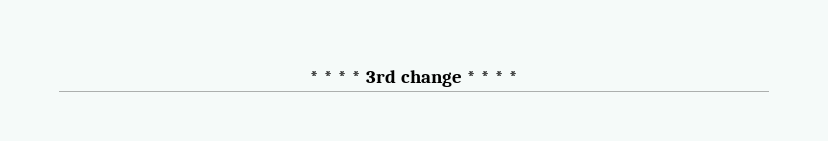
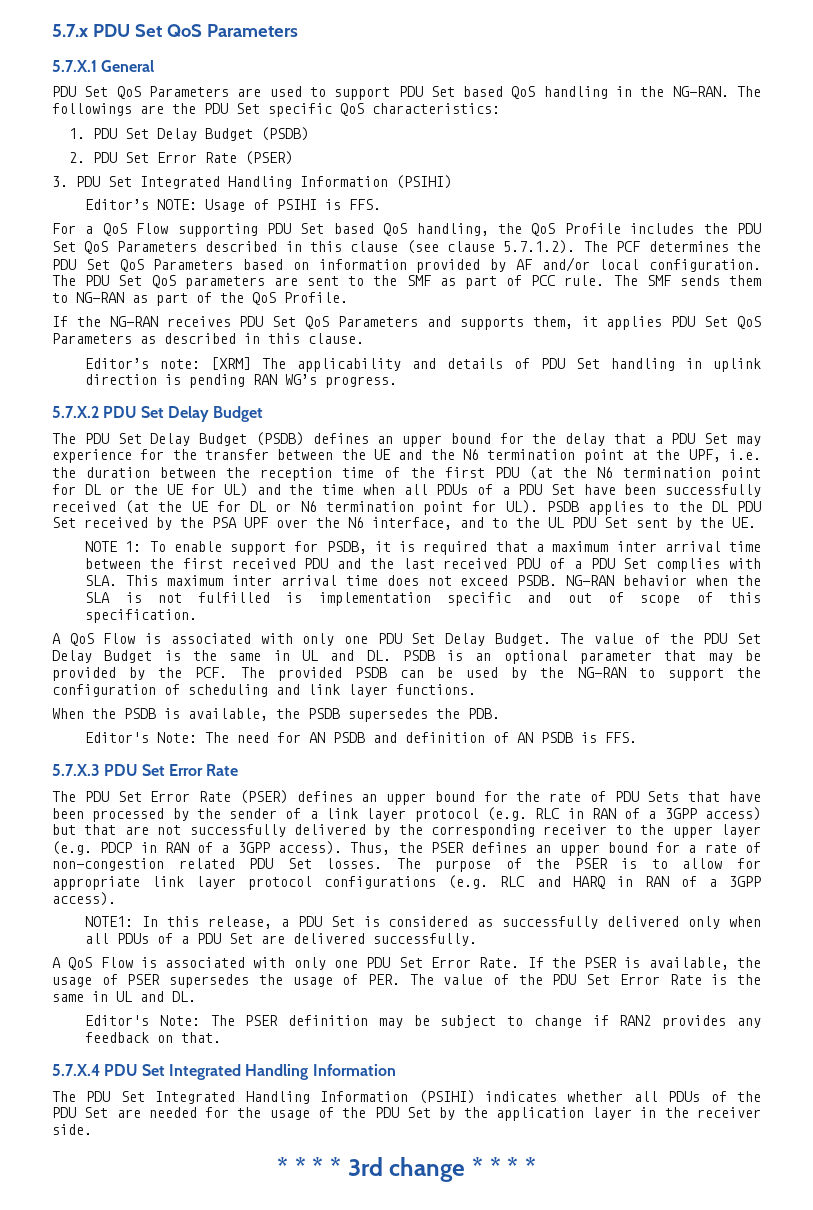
+ 5.7.x PDU Set QoS Parameters
+ 5.7.X.1 General
+ PDU Set QoS Parameters are used to support PDU Set based QoS handling in the NG-RAN. The followings are the PDU Set specific QoS characteristics:
+ 1. PDU Set Delay Budget (PSDB)
+ 2. PDU Set Error Rate (PSER)
+ 3. PDU Set Integrated Handling Information (PSIHI)
+ Editor’s NOTE: Usage of PSIHI is FFS.
+ For a QoS Flow supporting PDU Set based QoS handling, the QoS Profile includes the PDU Set QoS Parameters described in this clause (see clause 5.7.1.2). The PCF determines the PDU Set QoS Parameters based on information provided by AF and/or local configuration. The PDU Set QoS parameters are sent to the SMF as part of PCC rule. The SMF sends them to NG-RAN as part of the QoS Profile.
+ If the NG-RAN receives PDU Set QoS Parameters and supports them, it applies PDU Set QoS Parameters as described in this clause.
+ Editor’s note: [XRM] The applicability and details of PDU Set handling in uplink direction is pending RAN WG’s progress.
+ 5.7.X.2 PDU Set Delay Budget
+ The PDU Set Delay Budget (PSDB) defines an upper bound for the delay that a PDU Set may experience for the transfer between the UE and the N6 termination point at the UPF, i.e. the duration between the reception time of the first PDU (at the N6 termination point for DL or the UE for UL) and the time when all PDUs of a PDU Set have been successfully received (at the UE for DL or N6 termination point for UL). PSDB applies to the DL PDU Set received by the PSA UPF over the N6 interface, and to the UL PDU Set sent by the UE.
+ NOTE 1: To enable support for PSDB, it is required that a maximum inter arrival time between the first received PDU and the last received PDU of a PDU Set complies with SLA. This maximum inter arrival time does not exceed PSDB. NG-RAN behavior when the SLA is not fulfilled is implementation specific and out of scope of this specification.
+ A QoS Flow is associated with only one PDU Set Delay Budget. The value of the PDU Set Delay Budget is the same in UL and DL. PSDB is an optional parameter that may be provided by the PCF. The provided PSDB can be used by the NG-RAN to support the configuration of scheduling and link layer functions.
+ When the PSDB is available, the PSDB supersedes the PDB.
+ Editor's Note: The need for AN PSDB and definition of AN PSDB is FFS.
+ 5.7.X.3 PDU Set Error Rate
+ The PDU Set Error Rate (PSER) defines an upper bound for the rate of PDU Sets that have been processed by the sender of a link layer protocol (e.g. RLC in RAN of a 3GPP access) but that are not successfully delivered by the corresponding receiver to the upper layer (e.g. PDCP in RAN of a 3GPP access). Thus, the PSER defines an upper bound for a rate of non-congestion related PDU Set losses. The purpose of the PSER is to allow for appropriate link layer protocol configurations (e.g. RLC and HARQ in RAN of a 3GPP access).
+ NOTE1: In this release, a PDU Set is considered as successfully delivered only when all PDUs of a PDU Set are delivered successfully.
+ A QoS Flow is associated with only one PDU Set Error Rate. If the PSER is available, the usage of PSER supersedes the usage of PER. The value of the PDU Set Error Rate is the same in UL and DL.
+ Editor's Note: The PSER definition may be subject to change if RAN2 provides any feedback on that.
+ 5.7.X.4 PDU Set Integrated Handling Information
+ The PDU Set Integrated Handling Information (PSIHI) indicates whether all PDUs of the PDU Set are needed for the usage of the PDU Set by the application layer in the receiver side.

